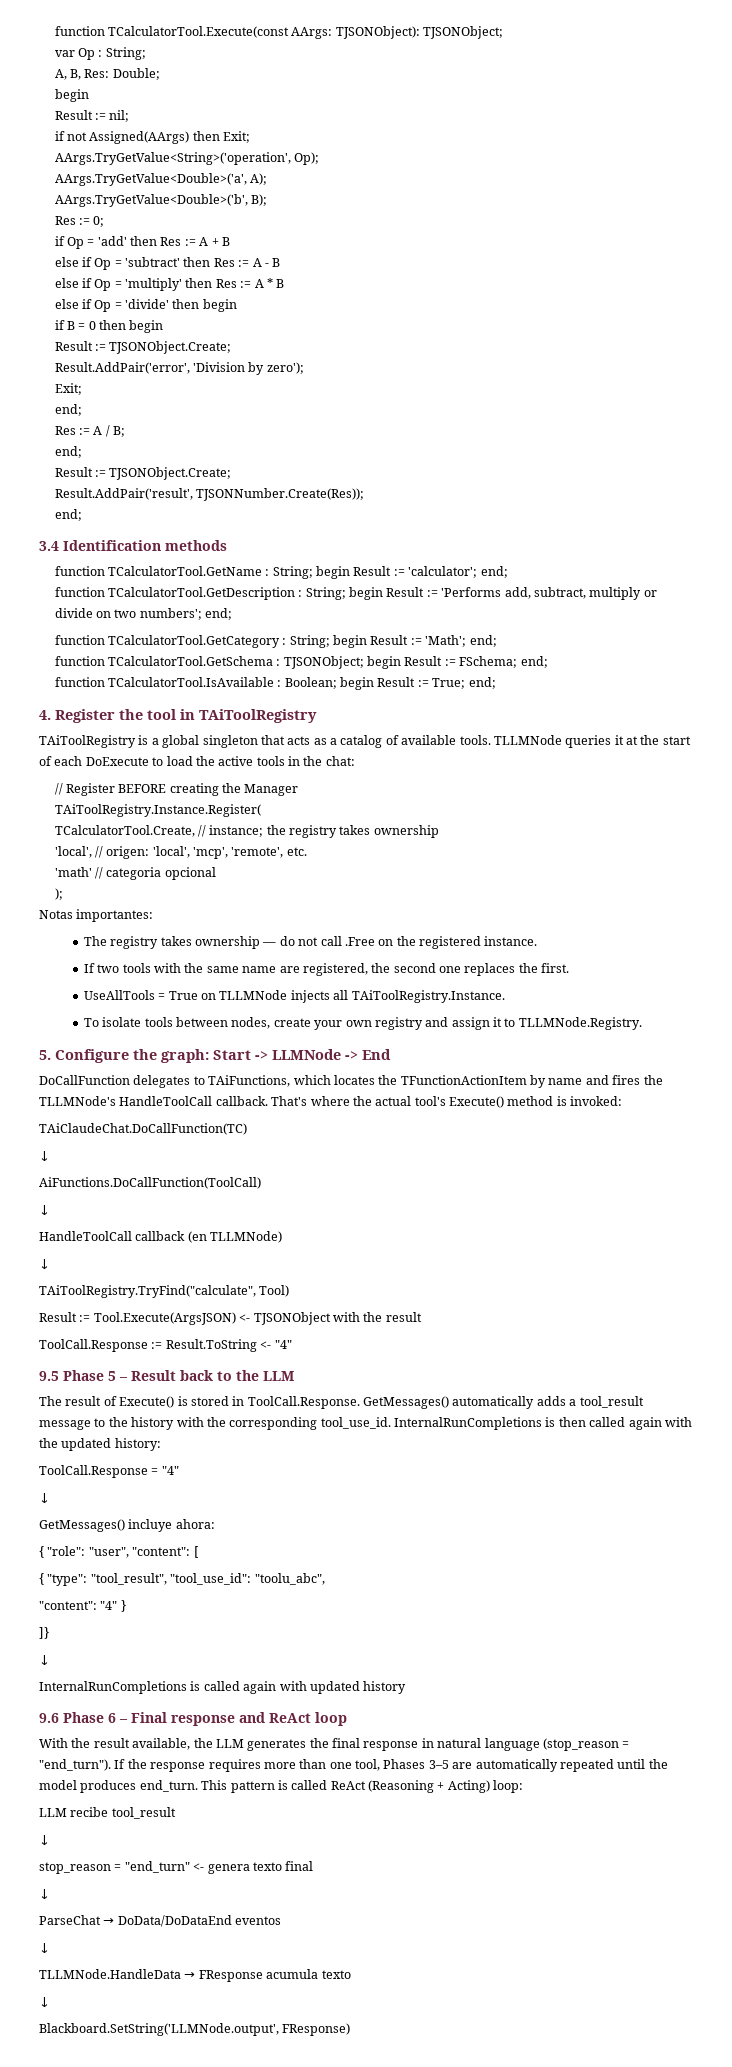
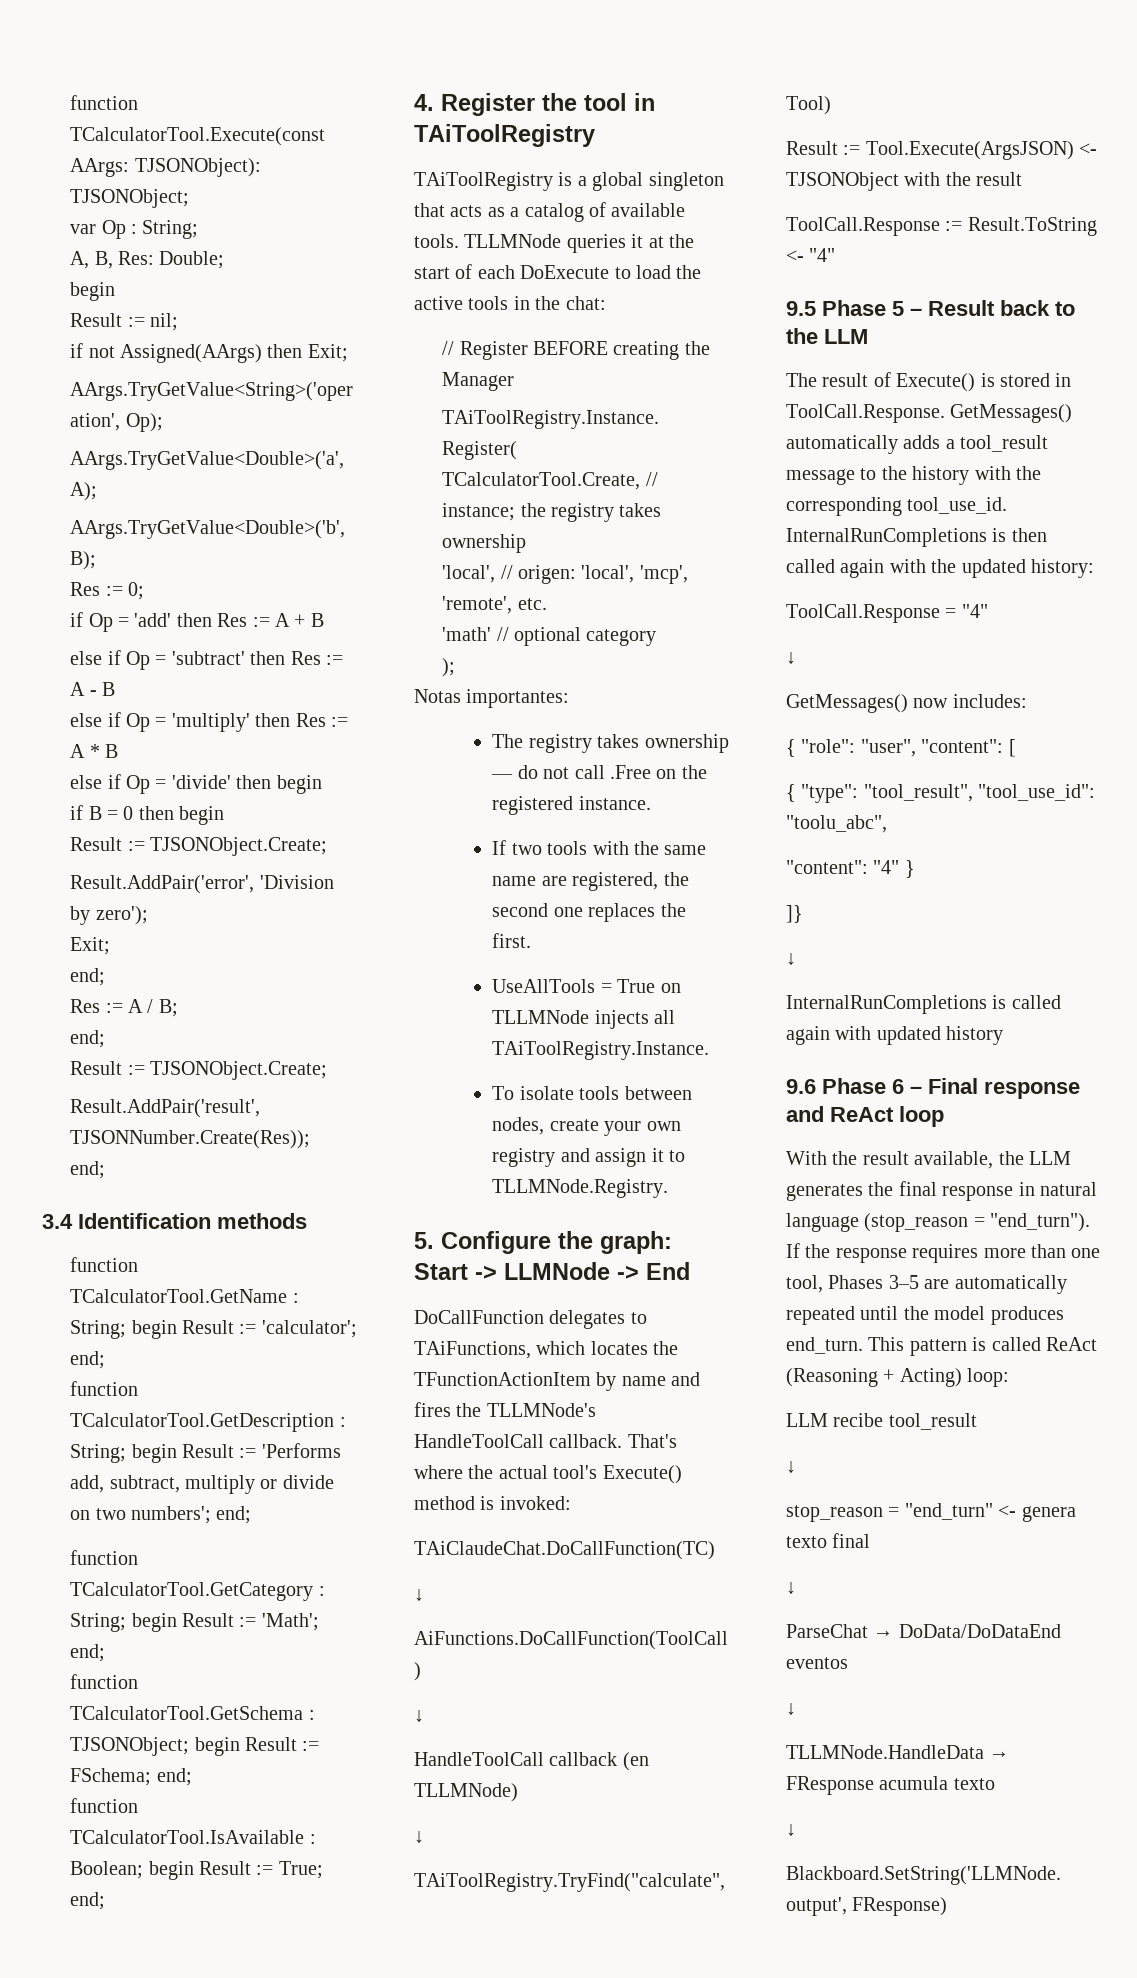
- 'math' // categoria opcional
+ 'math' // optional category
- GetMessages() incluye ahora:
+ GetMessages() now includes:

